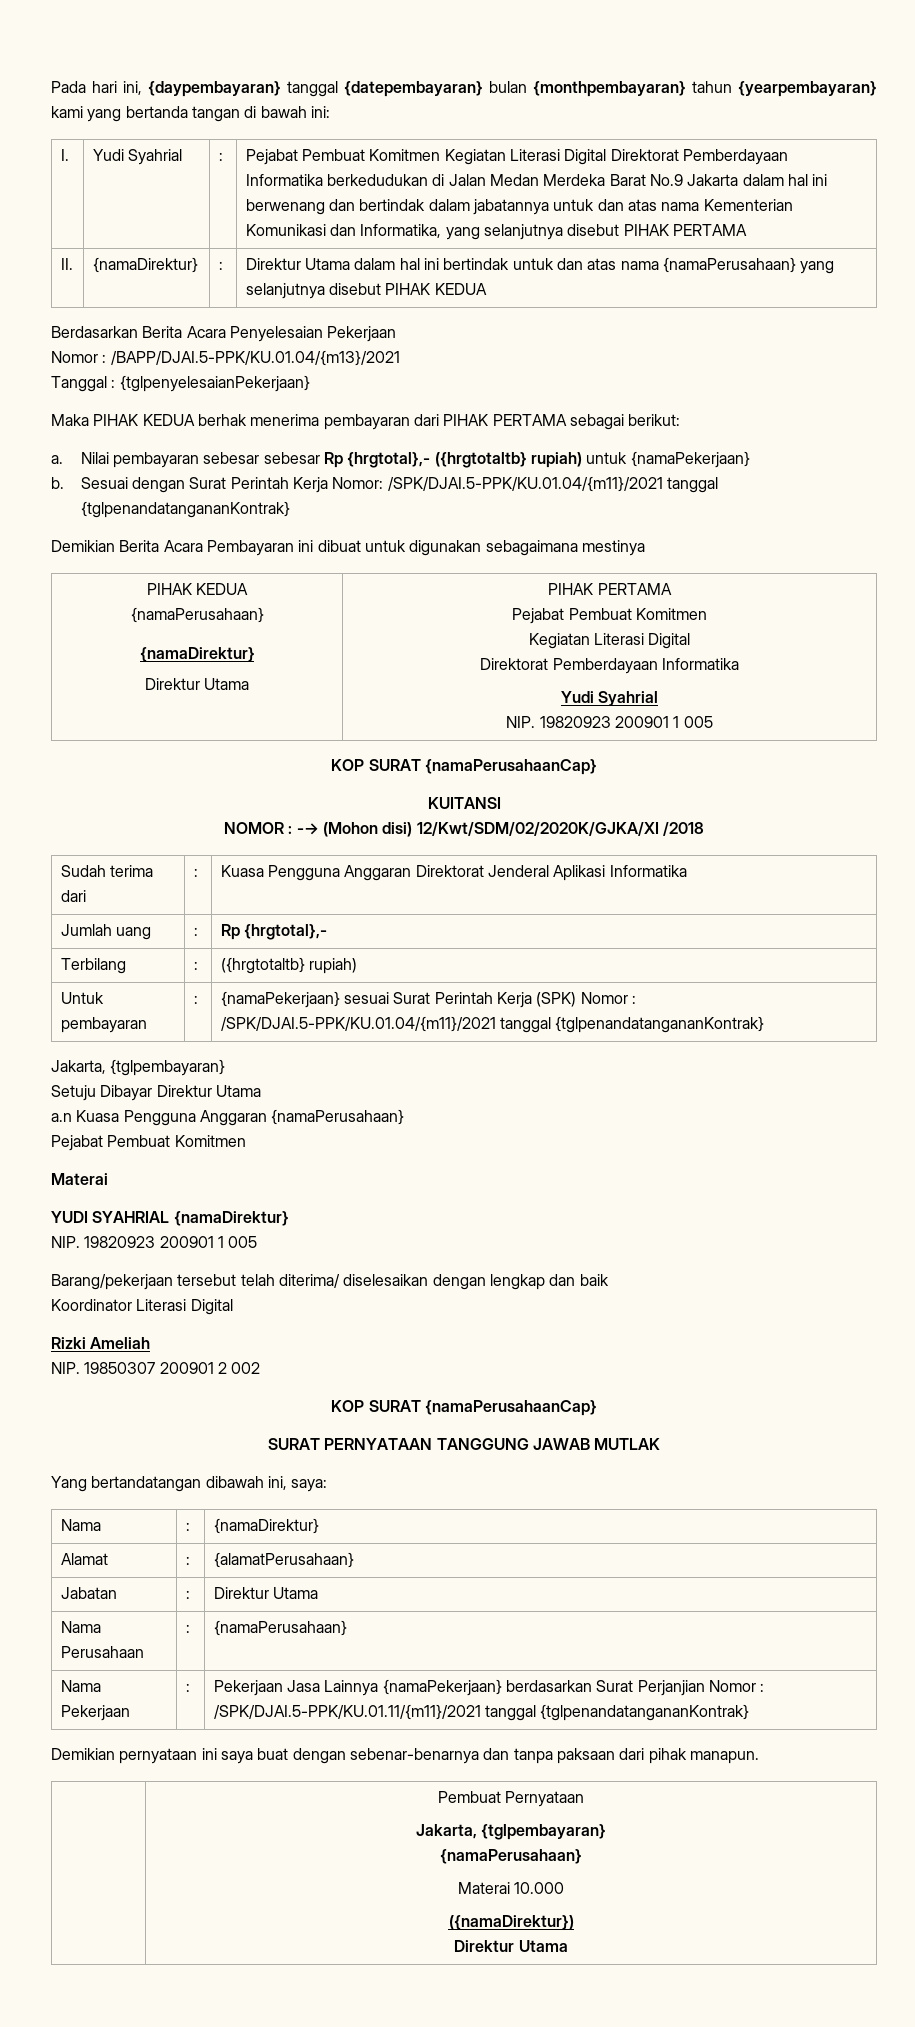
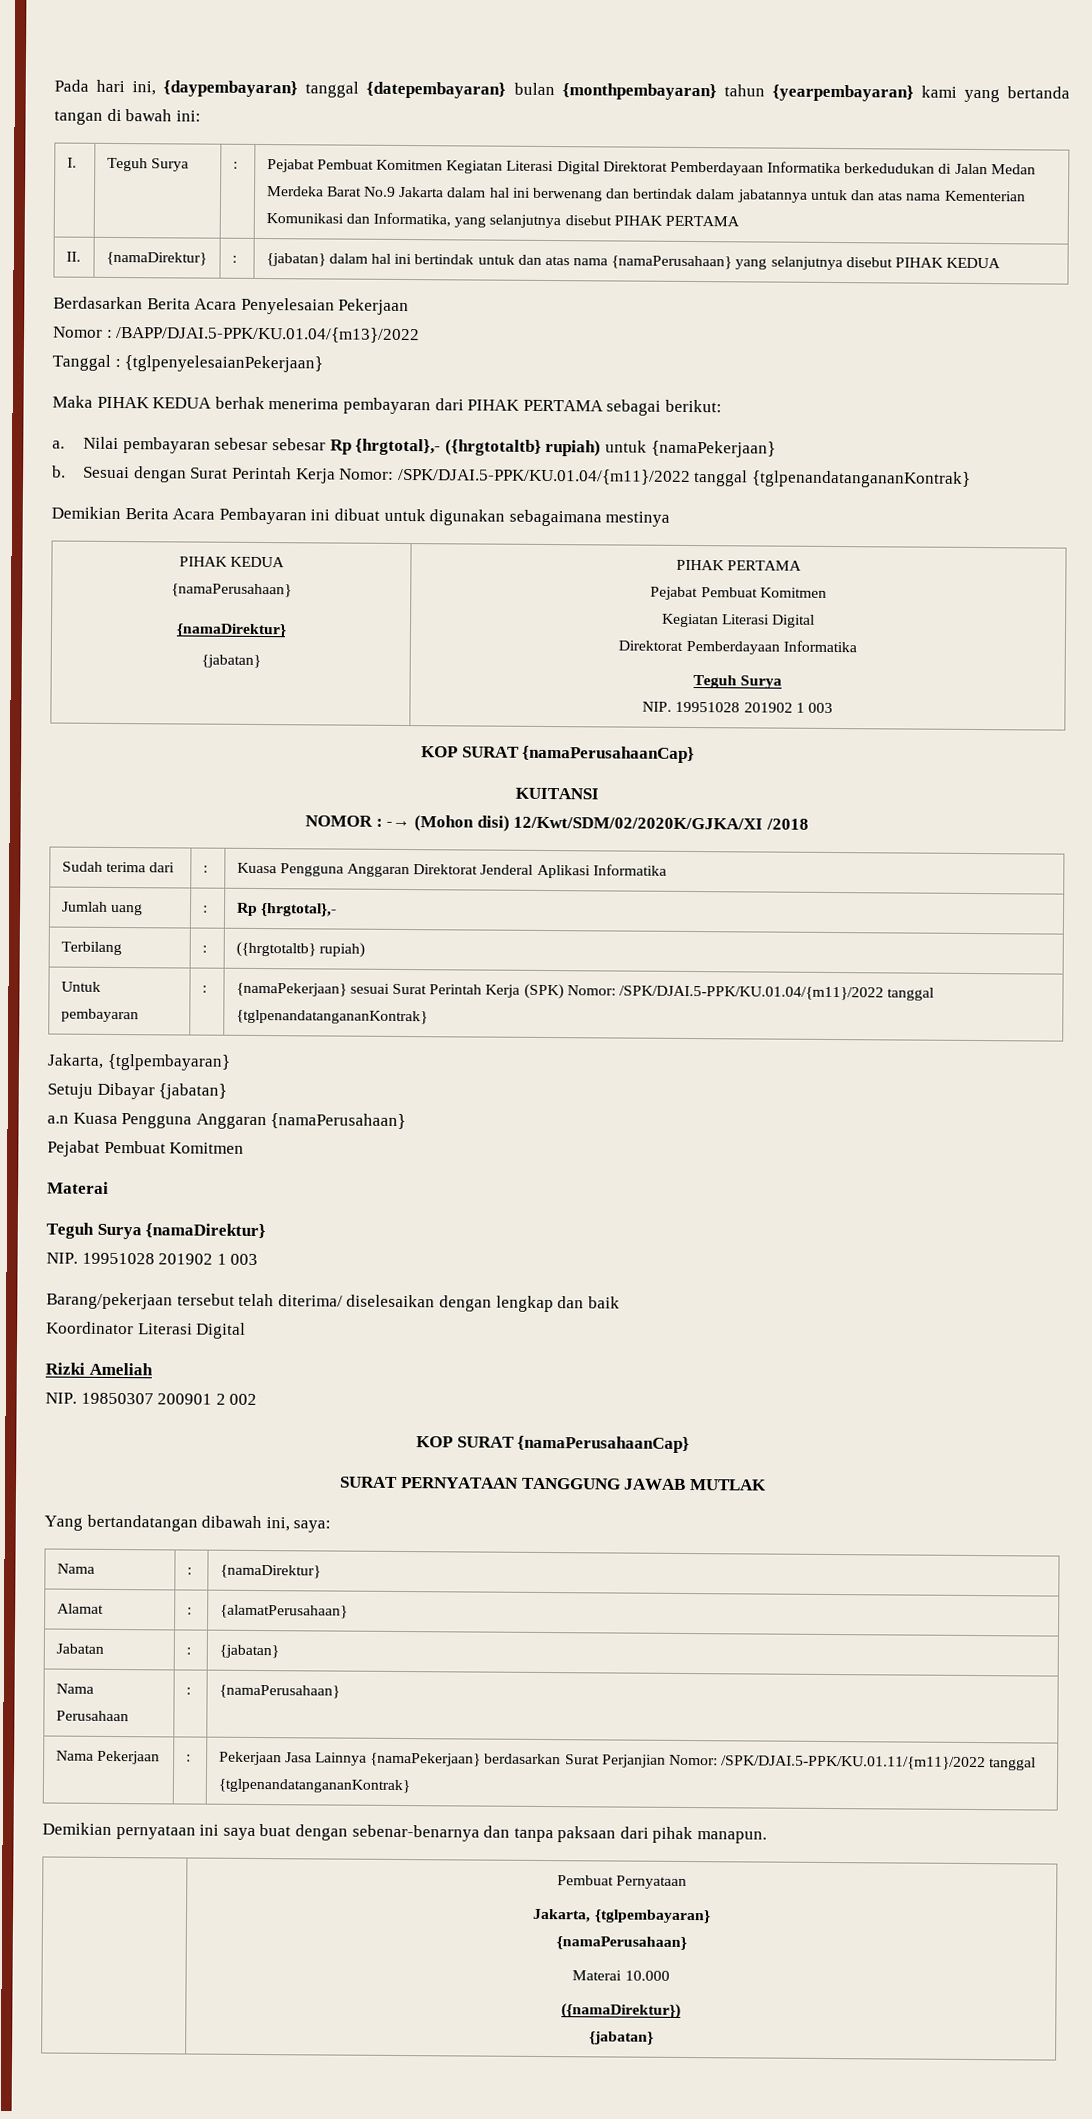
- I. | Yudi Syahrial
+ I. | Teguh Surya
- II. | {namaDirektur} | : | Direktur Utama dalam hal ini bertindak untuk dan atas nama {namaPerusahaan} yang selanjutnya disebut PIHAK KEDUA
+ II. | {namaDirektur} | : | {jabatan} dalam hal ini bertindak untuk dan atas nama {namaPerusahaan} yang selanjutnya disebut PIHAK KEDUA
- Nomor : /BAPP/DJAI.5-PPK/KU.01.04/{m13}/2021
+ Nomor : /BAPP/DJAI.5-PPK/KU.01.04/{m13}/2022
- Sesuai dengan Surat Perintah Kerja Nomor: /SPK/DJAI.5-PPK/KU.01.04/{m11}/2021 tanggal {tglpenandatangananKontrak}
+ Sesuai dengan Surat Perintah Kerja Nomor: /SPK/DJAI.5-PPK/KU.01.04/{m11}/2022 tanggal {tglpenandatangananKontrak}
  Demikian Berita Acara Pembayaran ini dibuat untuk digunakan sebagaimana mestinya
  PIHAK KEDUA
  {namaPerusahaan}
  {namaDirektur}
- Direktur Utama | PIHAK PERTAMA
+ {jabatan} | PIHAK PERTAMA
  Pejabat Pembuat Komitmen
  Kegiatan Literasi Digital
  Direktorat Pemberdayaan Informatika
- Yudi Syahrial
- NIP. 19820923 200901 1 005
+ Teguh Surya
+ NIP. 19951028 201902 1 003
- Untuk pembayaran | : | {namaPekerjaan} sesuai Surat Perintah Kerja (SPK) Nomor : /SPK/DJAI.5-PPK/KU.01.04/{m11}/2021 tanggal {tglpenandatangananKontrak}
+ Untuk pembayaran | : | {namaPekerjaan} sesuai Surat Perintah Kerja (SPK) Nomor: /SPK/DJAI.5-PPK/KU.01.04/{m11}/2022 tanggal {tglpenandatangananKontrak}
- Setuju Dibayar Direktur Utama
+ Setuju Dibayar {jabatan}
- YUDI SYAHRIAL {namaDirektur}
- NIP. 19820923 200901 1 005
+ Teguh Surya {namaDirektur}
+ NIP. 19951028 201902 1 003
- Jabatan | : | Direktur Utama
+ Jabatan | : | {jabatan}
- Nama Pekerjaan | : | Pekerjaan Jasa Lainnya {namaPekerjaan} berdasarkan Surat Perjanjian Nomor : /SPK/DJAI.5-PPK/KU.01.11/{m11}/2021 tanggal {tglpenandatangananKontrak}
+ Nama Pekerjaan | : | Pekerjaan Jasa Lainnya {namaPekerjaan} berdasarkan Surat Perjanjian Nomor: /SPK/DJAI.5-PPK/KU.01.11/{m11}/2022 tanggal {tglpenandatangananKontrak}
  | Pembuat Pernyataan
  Jakarta, {tglpembayaran}
  {namaPerusahaan}
  Materai 10.000
  ({namaDirektur})
- Direktur Utama
+ {jabatan}

